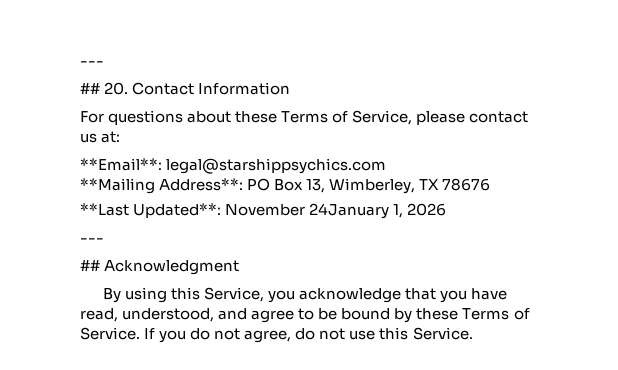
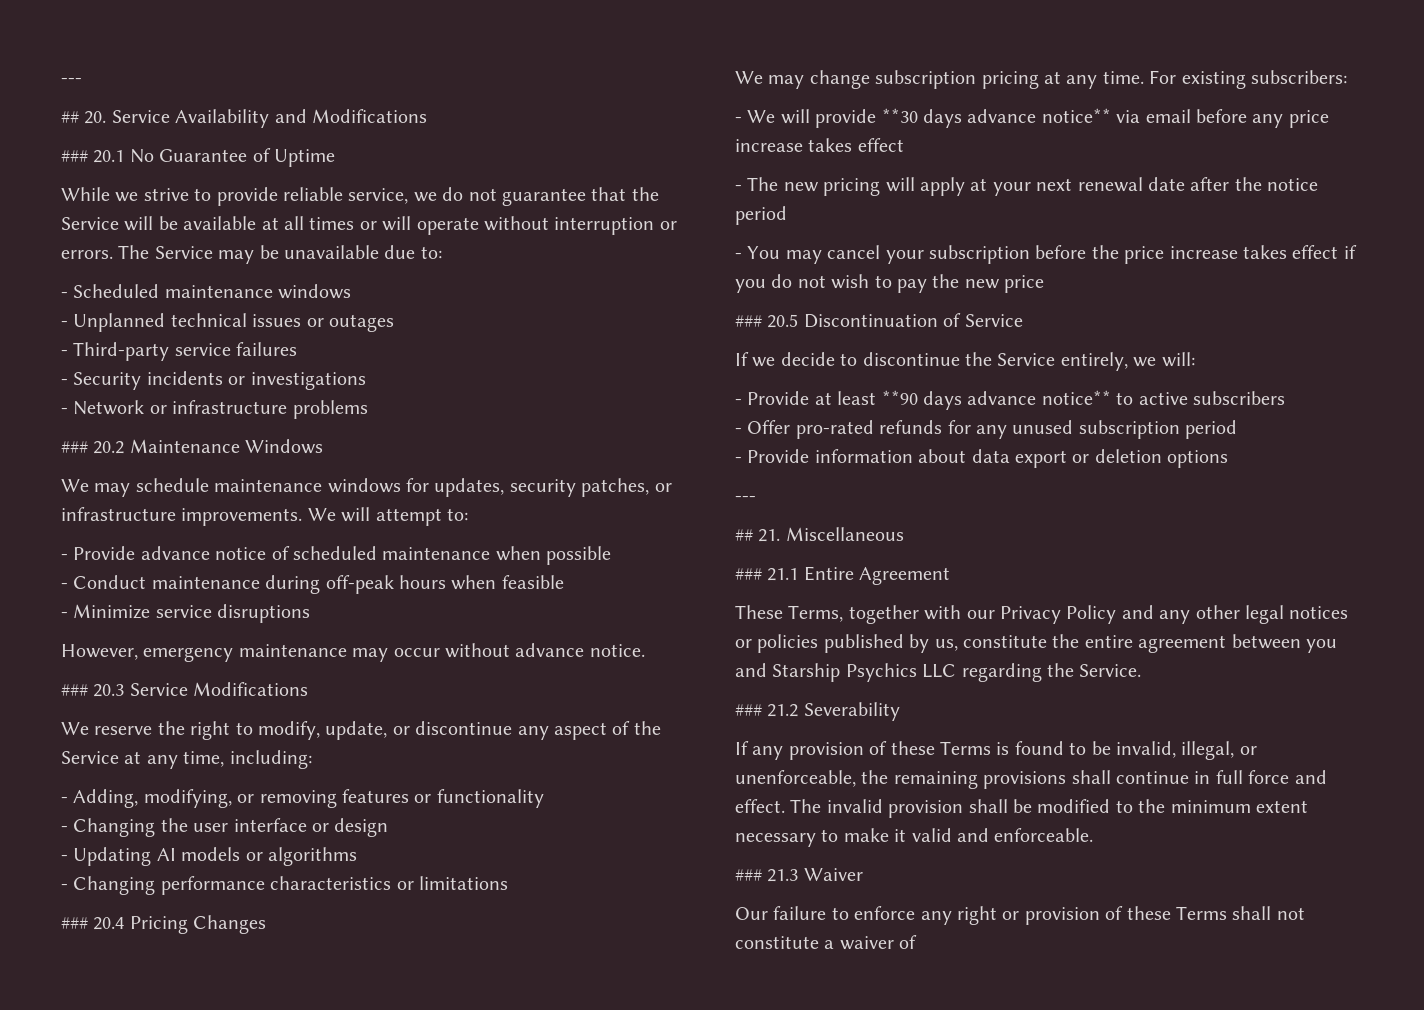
- ## 20. Contact Information
- For questions about these Terms of Service, please contact us at:
- **Email**: legal@starshippsychics.com
- **Mailing Address**: PO Box 13, Wimberley, TX 78676
- **Last Updated**: November 24January 1, 2026
+ ## 20. Service Availability and Modifications
+ ### 20.1 No Guarantee of Uptime
+ While we strive to provide reliable service, we do not guarantee that the Service will be available at all times or will operate without interruption or errors. The Service may be unavailable due to:
+ - Scheduled maintenance windows
+ - Unplanned technical issues or outages
+ - Third-party service failures
+ - Security incidents or investigations
+ - Network or infrastructure problems
+ ### 20.2 Maintenance Windows
+ We may schedule maintenance windows for updates, security patches, or infrastructure improvements. We will attempt to:
+ - Provide advance notice of scheduled maintenance when possible
+ - Conduct maintenance during off-peak hours when feasible
+ - Minimize service disruptions
+ However, emergency maintenance may occur without advance notice.
+ ### 20.3 Service Modifications
+ We reserve the right to modify, update, or discontinue any aspect of the Service at any time, including:
+ - Adding, modifying, or removing features or functionality
+ - Changing the user interface or design
+ - Updating AI models or algorithms
+ - Changing performance characteristics or limitations
+ ### 20.4 Pricing Changes
+ We may change subscription pricing at any time. For existing subscribers:
+ - We will provide **30 days advance notice** via email before any price increase takes effect
+ - The new pricing will apply at your next renewal date after the notice period
+ - You may cancel your subscription before the price increase takes effect if you do not wish to pay the new price
+ ### 20.5 Discontinuation of Service
+ If we decide to discontinue the Service entirely, we will:
+ - Provide at least **90 days advance notice** to active subscribers
+ - Offer pro-rated refunds for any unused subscription period
+ - Provide information about data export or deletion options
  ---
- ## Acknowledgment
- By using this Service, you acknowledge that you have read, understood, and agree to be bound by these Terms of Service. If you do not agree, do not use this Service.
+ ## 21. Miscellaneous
+ ### 21.1 Entire Agreement
+ These Terms, together with our Privacy Policy and any other legal notices or policies published by us, constitute the entire agreement between you and Starship Psychics LLC regarding the Service.
+ ### 21.2 Severability
+ If any provision of these Terms is found to be invalid, illegal, or unenforceable, the remaining provisions shall continue in full force and effect. The invalid provision shall be modified to the minimum extent necessary to make it valid and enforceable.
+ ### 21.3 Waiver
+ Our failure to enforce any right or provision of these Terms shall not constitute a waiver of

